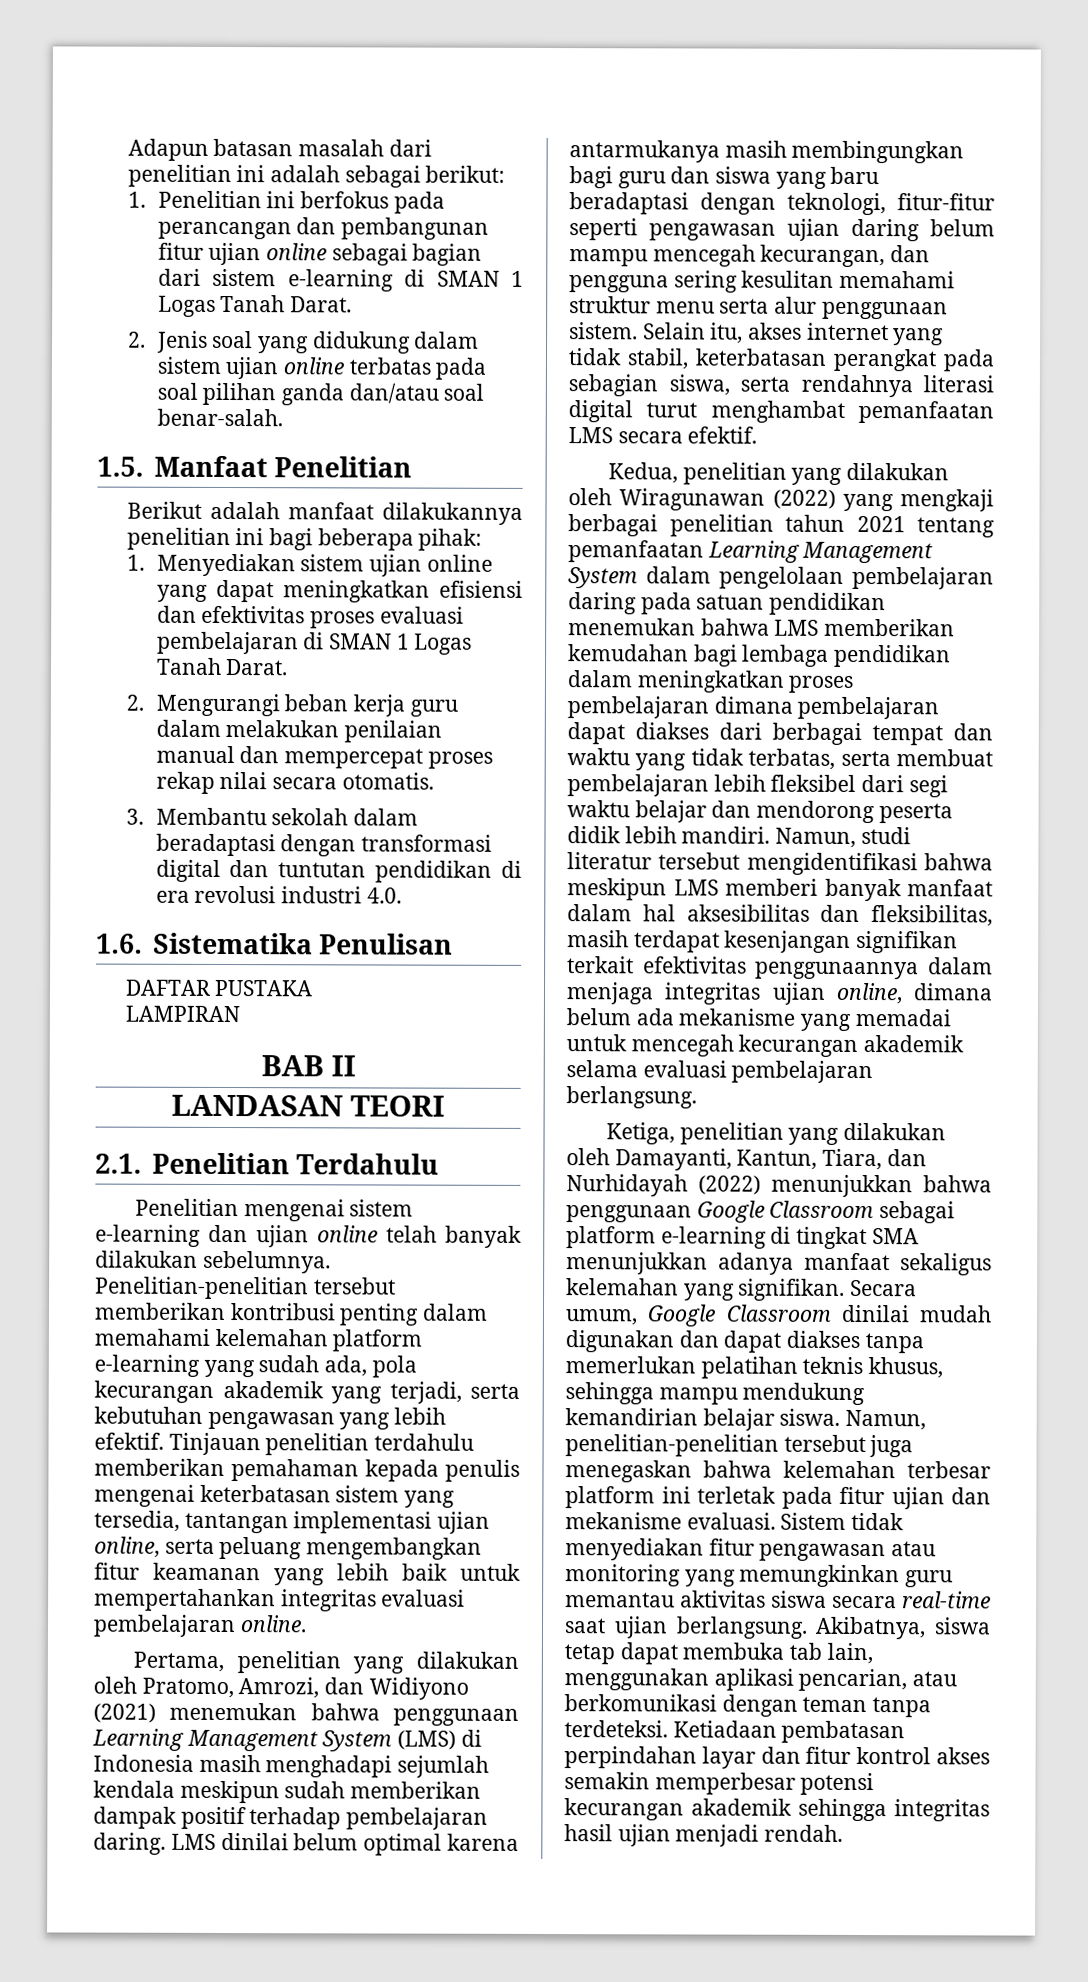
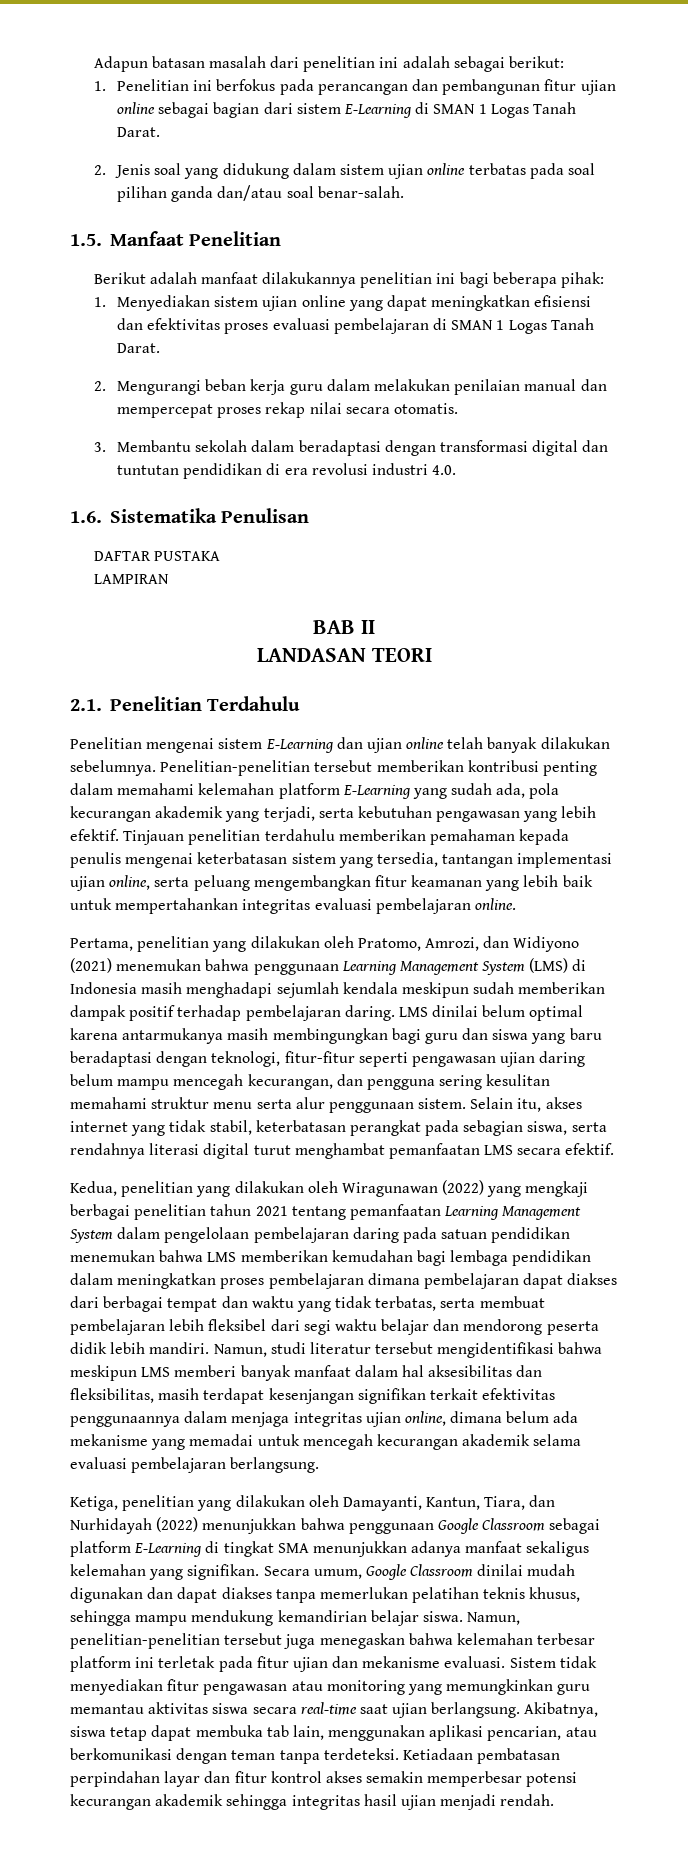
- 1. Penelitian ini berfokus pada perancangan dan pembangunan fitur ujian online sebagai bagian dari sistem e-learning di SMAN 1 Logas Tanah Darat.
+ 1. Penelitian ini berfokus pada perancangan dan pembangunan fitur ujian online sebagai bagian dari sistem E-Learning di SMAN 1 Logas Tanah Darat.
- Penelitian mengenai sistem e-learning dan ujian online telah banyak dilakukan sebelumnya.
+ Penelitian mengenai sistem E-Learning dan ujian online telah banyak dilakukan sebelumnya.
- Penelitian-penelitian tersebut memberikan kontribusi penting dalam memahami kelemahan platform e-learning yang sudah ada, pola kecurangan akademik yang terjadi, serta kebutuhan pengawasan yang lebih efektif.
+ Penelitian-penelitian tersebut memberikan kontribusi penting dalam memahami kelemahan platform E-Learning yang sudah ada, pola kecurangan akademik yang terjadi, serta kebutuhan pengawasan yang lebih efektif.
- Ketiga, penelitian yang dilakukan oleh Damayanti, Kantun, Tiara, dan Nurhidayah (2022) menunjukkan bahwa penggunaan Google Classroom sebagai platform e-learning di tingkat SMA menunjukkan adanya manfaat sekaligus kelemahan yang signifikan.
+ Ketiga, penelitian yang dilakukan oleh Damayanti, Kantun, Tiara, dan Nurhidayah (2022) menunjukkan bahwa penggunaan Google Classroom sebagai platform E-Learning di tingkat SMA menunjukkan adanya manfaat sekaligus kelemahan yang signifikan.

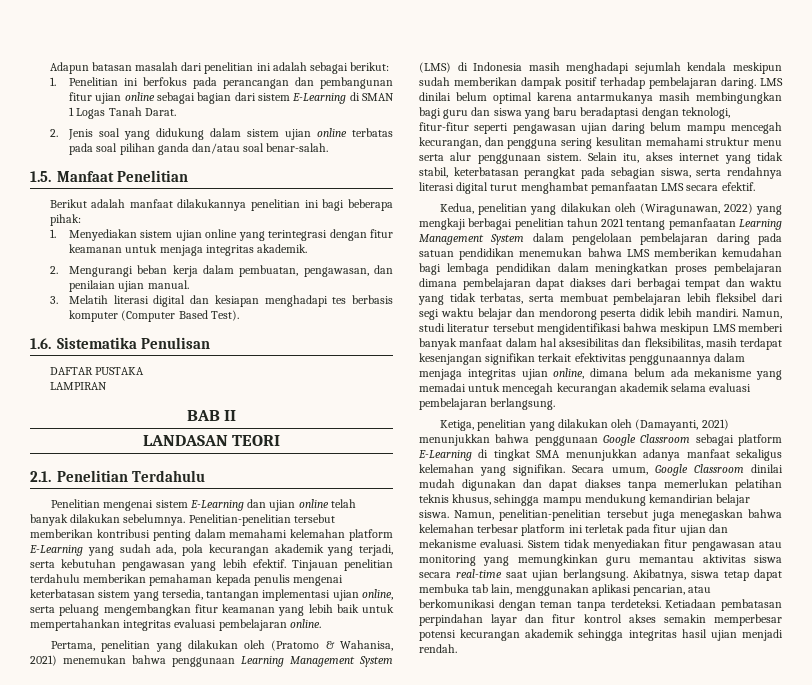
- 1. Menyediakan sistem ujian online yang dapat meningkatkan efisiensi dan efektivitas proses evaluasi pembelajaran di SMAN 1 Logas Tanah Darat.
- 2. Mengurangi beban kerja guru dalam melakukan penilaian manual dan mempercepat proses rekap nilai secara otomatis.
- 3. Membantu sekolah dalam beradaptasi dengan transformasi digital dan tuntutan pendidikan di era revolusi industri 4.0.
+ 1. Menyediakan sistem ujian online yang terintegrasi dengan fitur keamanan untuk menjaga integritas akademik.
+ 2. Mengurangi beban kerja dalam pembuatan, pengawasan, dan penilaian ujian manual.
+ 3. Melatih literasi digital dan kesiapan menghadapi tes berbasis komputer (Computer Based Test).
- Pertama, penelitian yang dilakukan oleh Pratomo, Amrozi, dan Widiyono (2021) menemukan bahwa penggunaan Learning Management System (LMS) di Indonesia masih menghadapi sejumlah kendala meskipun sudah memberikan dampak positif terhadap pembelajaran daring.
+ Pertama, penelitian yang dilakukan oleh (Pratomo & Wahanisa, 2021) menemukan bahwa penggunaan Learning Management System (LMS) di Indonesia masih menghadapi sejumlah kendala meskipun sudah memberikan dampak positif terhadap pembelajaran daring.
- Kedua, penelitian yang dilakukan oleh Wiragunawan (2022) yang mengkaji berbagai penelitian tahun 2021 tentang pemanfaatan Learning Management System dalam pengelolaan pembelajaran daring pada satuan pendidikan menemukan bahwa LMS memberikan kemudahan bagi lembaga pendidikan dalam meningkatkan proses pembelajaran dimana pembelajaran dapat diakses dari berbagai tempat dan waktu yang tidak terbatas, serta membuat pembelajaran lebih fleksibel dari segi waktu belajar dan mendorong peserta didik lebih mandiri.
+ Kedua, penelitian yang dilakukan oleh (Wiragunawan, 2022) yang mengkaji berbagai penelitian tahun 2021 tentang pemanfaatan Learning Management System dalam pengelolaan pembelajaran daring pada satuan pendidikan menemukan bahwa LMS memberikan kemudahan bagi lembaga pendidikan dalam meningkatkan proses pembelajaran dimana pembelajaran dapat diakses dari berbagai tempat dan waktu yang tidak terbatas, serta membuat pembelajaran lebih fleksibel dari segi waktu belajar dan mendorong peserta didik lebih mandiri.
- Ketiga, penelitian yang dilakukan oleh Damayanti, Kantun, Tiara, dan Nurhidayah (2022) menunjukkan bahwa penggunaan Google Classroom sebagai platform E-Learning di tingkat SMA menunjukkan adanya manfaat sekaligus kelemahan yang signifikan.
+ Ketiga, penelitian yang dilakukan oleh (Damayanti, 2021) menunjukkan bahwa penggunaan Google Classroom sebagai platform E-Learning di tingkat SMA menunjukkan adanya manfaat sekaligus kelemahan yang signifikan.

